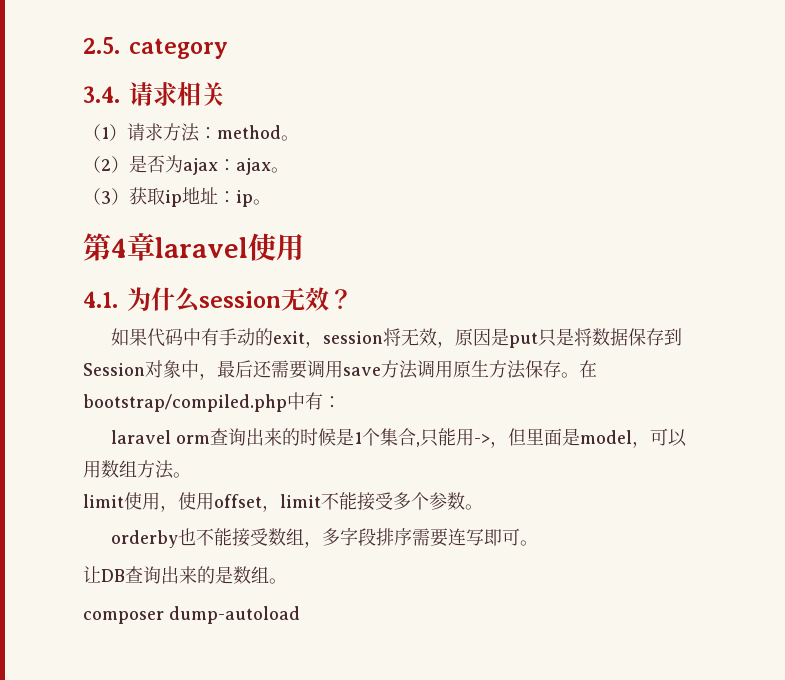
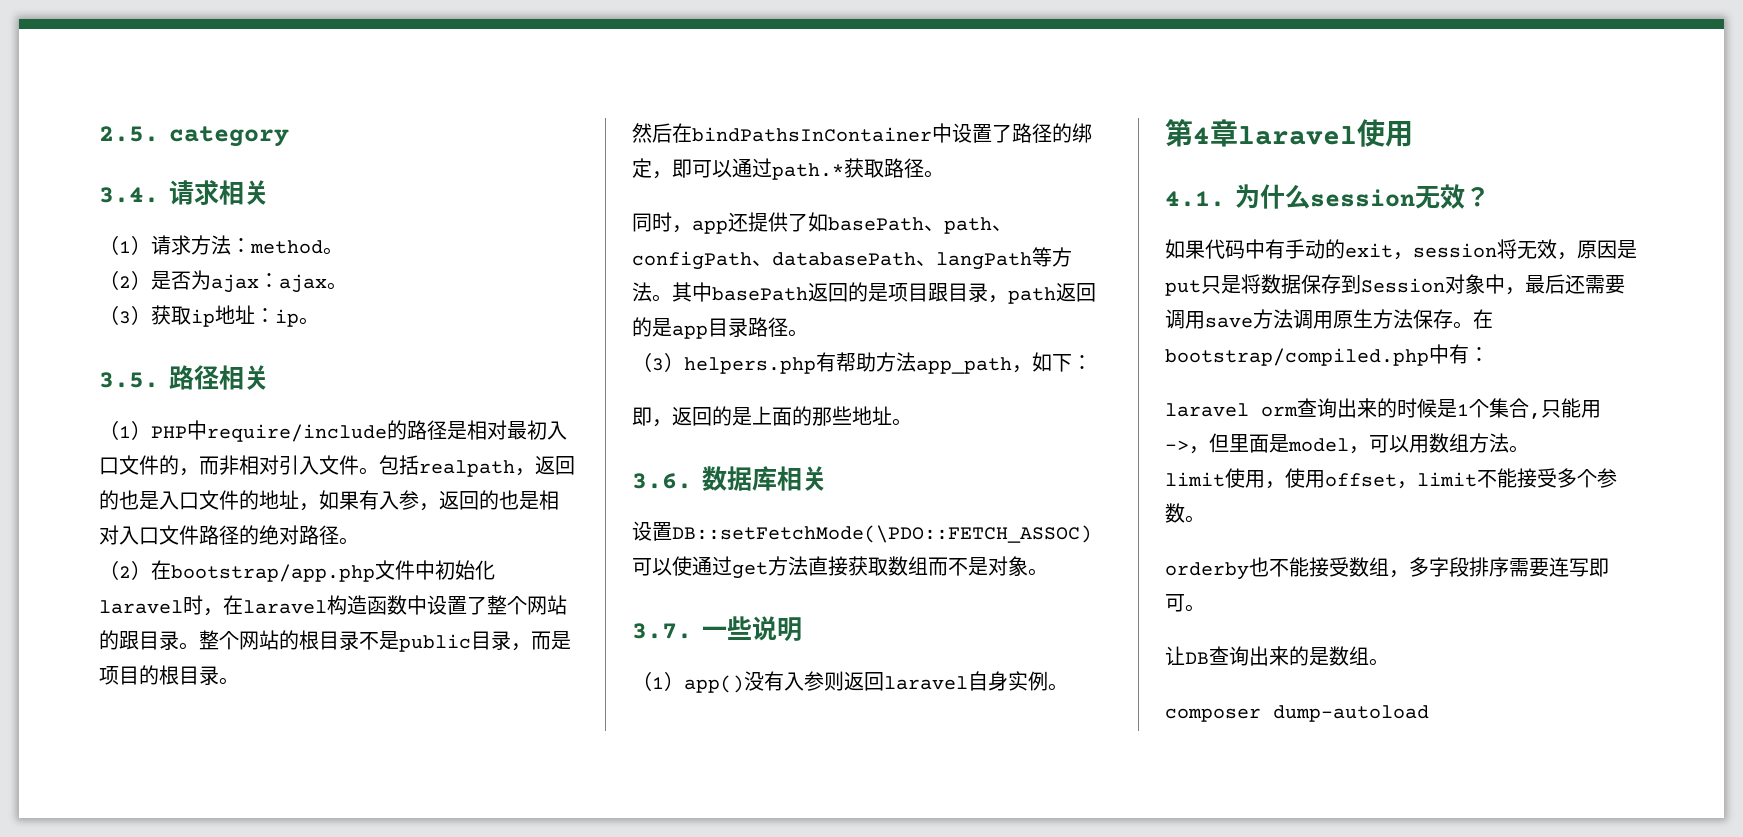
+ 3.5.路径相关
+ （1）PHP中require/include的路径是相对最初入口文件的，而非相对引入文件。包括realpath，返回的也是入口文件的地址，如果有入参，返回的也是相对入口文件路径的绝对路径。
+ （2）在bootstrap/app.php文件中初始化laravel时，在laravel构造函数中设置了整个网站的跟目录。整个网站的根目录不是public目录，而是项目的根目录。
+ 然后在bindPathsInContainer中设置了路径的绑定，即可以通过path.*获取路径。
+ 同时，app还提供了如basePath、path、configPath、databasePath、langPath等方法。其中basePath返回的是项目跟目录，path返回的是app目录路径。
+ （3）helpers.php有帮助方法app_path，如下：
+ 即，返回的是上面的那些地址。
+ 3.6.数据库相关
+ 设置DB::setFetchMode(\PDO::FETCH_ASSOC)可以使通过get方法直接获取数组而不是对象。
+ 3.7.一些说明
+ （1）app()没有入参则返回laravel自身实例。

